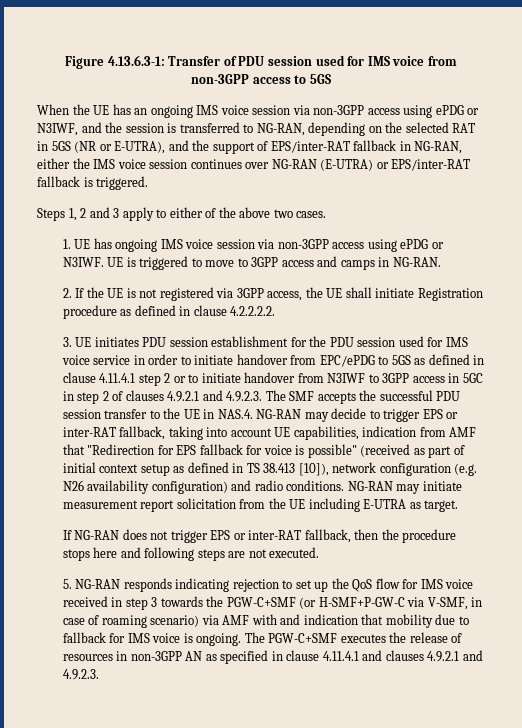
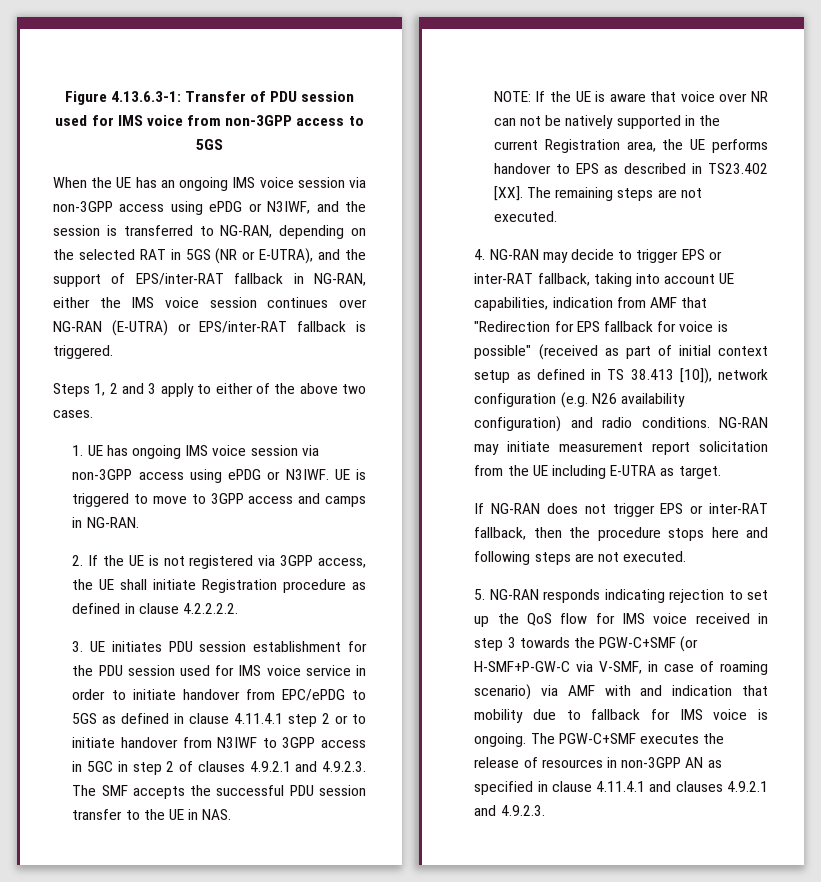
- 3. UE initiates PDU session establishment for the PDU session used for IMS voice service in order to initiate handover from EPC/ePDG to 5GS as defined in clause 4.11.4.1 step 2 or to initiate handover from N3IWF to 3GPP access in 5GC in step 2 of clauses 4.9.2.1 and 4.9.2.3. The SMF accepts the successful PDU session transfer to the UE in NAS.4. NG-RAN may decide to trigger EPS or inter-RAT fallback, taking into account UE capabilities, indication from AMF that "Redirection for EPS fallback for voice is possible" (received as part of initial context setup as defined in TS 38.413 [10]), network configuration (e.g. N26 availability configuration) and radio conditions.
+ 3. UE initiates PDU session establishment for the PDU session used for IMS voice service in order to initiate handover from EPC/ePDG to 5GS as defined in clause 4.11.4.1 step 2 or to initiate handover from N3IWF to 3GPP access in 5GC in step 2 of clauses 4.9.2.1 and 4.9.2.3. The SMF accepts the successful PDU session transfer to the UE in NAS.
+ NOTE: If the UE is aware that voice over NR can not be natively supported in the current Registration area, the UE performs handover to EPS as described in TS23.402 [XX]. The remaining steps are not executed.
+ 4. NG-RAN may decide to trigger EPS or inter-RAT fallback, taking into account UE capabilities, indication from AMF that "Redirection for EPS fallback for voice is possible" (received as part of initial context setup as defined in TS 38.413 [10]), network configuration (e.g. N26 availability configuration) and radio conditions.

